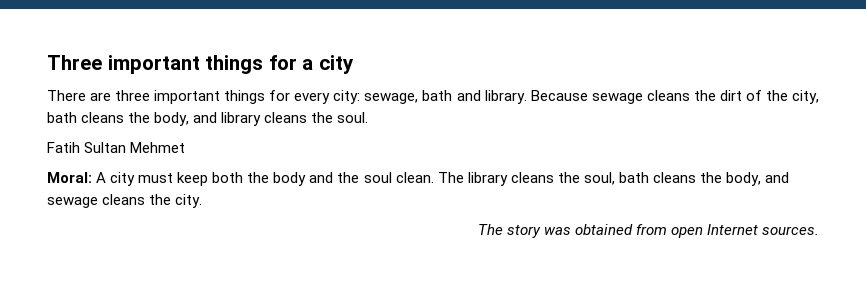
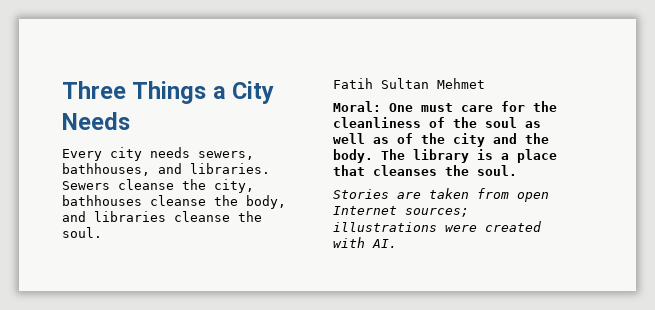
- Three important things for a city
- There are three important things for every city: sewage, bath and library. Because sewage cleans the dirt of the city, bath cleans the body, and library cleans the soul.
+ Three Things a City Needs
+ Every city needs sewers, bathhouses, and libraries. Sewers cleanse the city, bathhouses cleanse the body, and libraries cleanse the soul.
- Moral: A city must keep both the body and the soul clean. The library cleans the soul, bath cleans the body, and sewage cleans the city.
- The story was obtained from open Internet sources.
+ Moral: One must care for the cleanliness of the soul as well as of the city and the body. The library is a place that cleanses the soul.
+ Stories are taken from open Internet sources; illustrations were created with AI.

